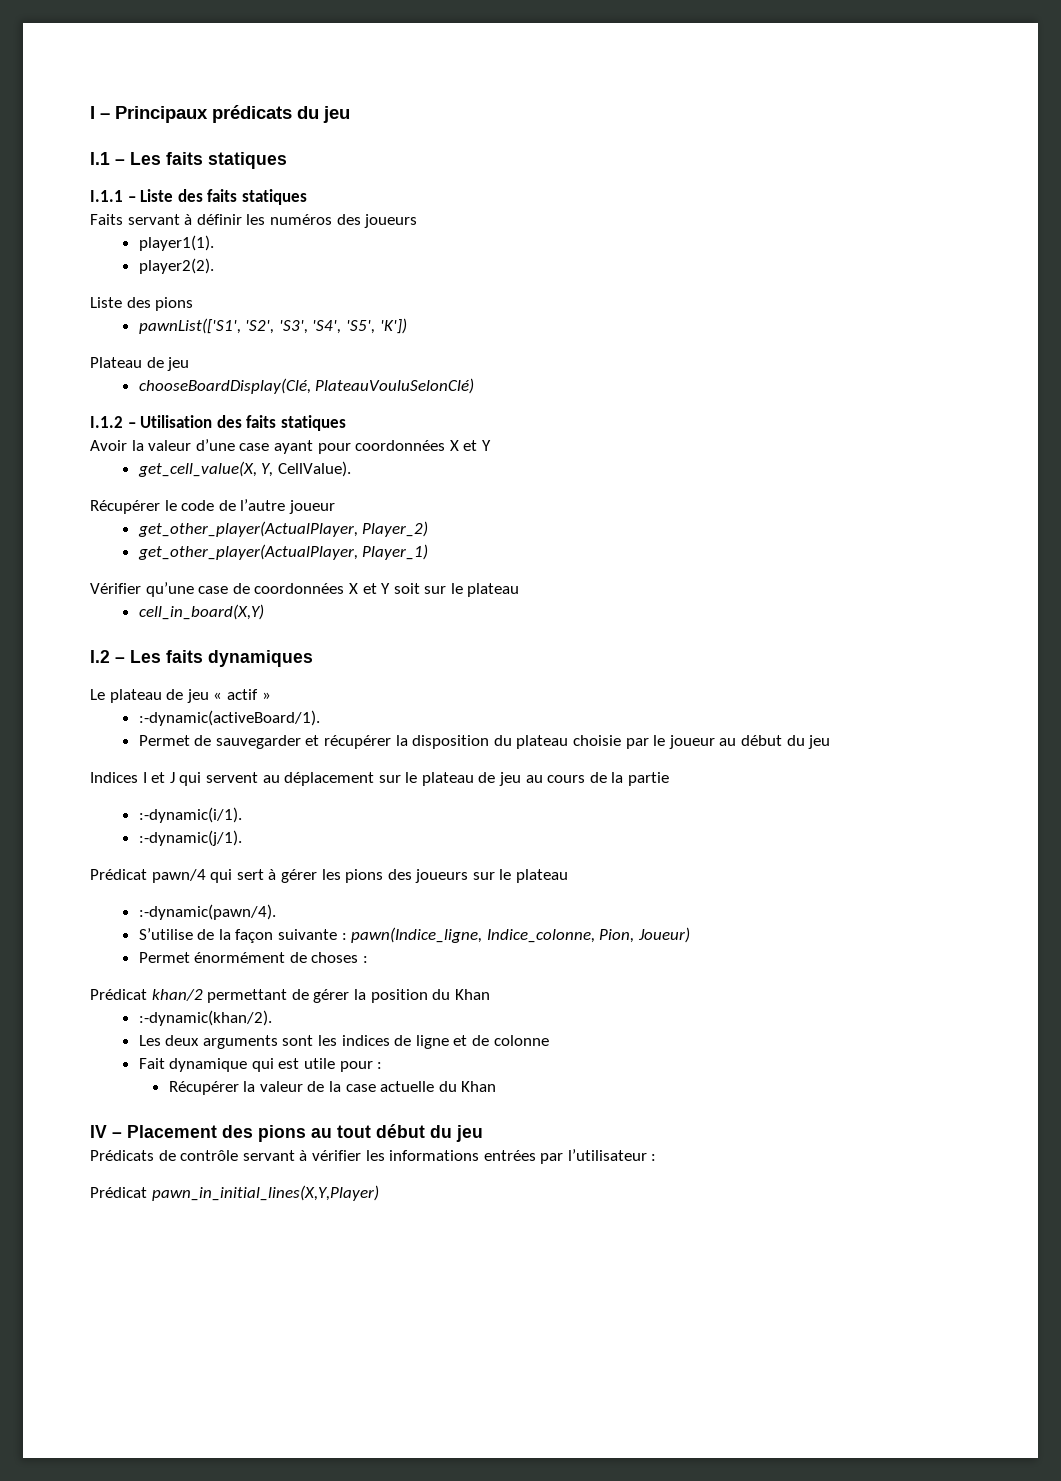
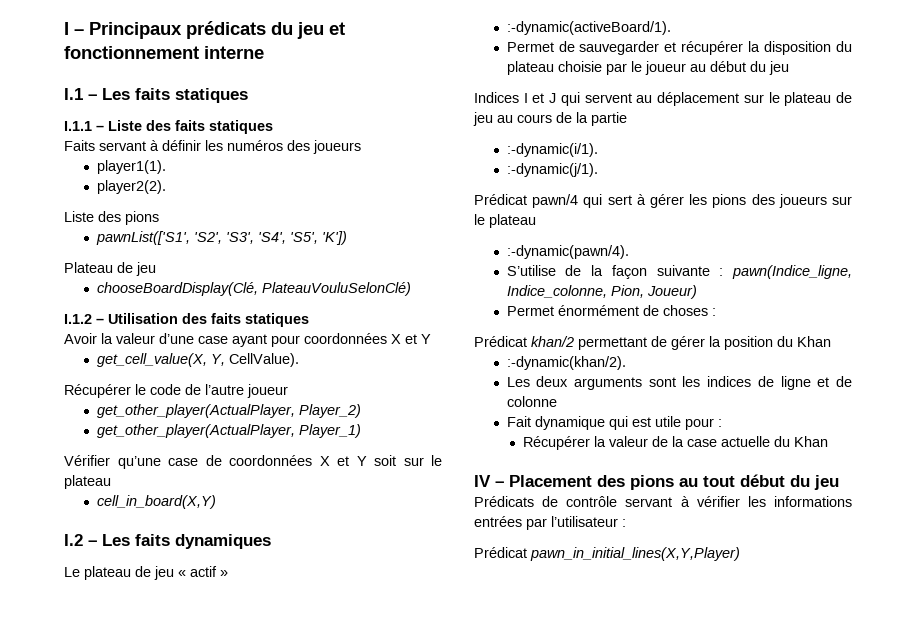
- I – Principaux prédicats du jeu
+ I – Principaux prédicats du jeu et fonctionnement interne

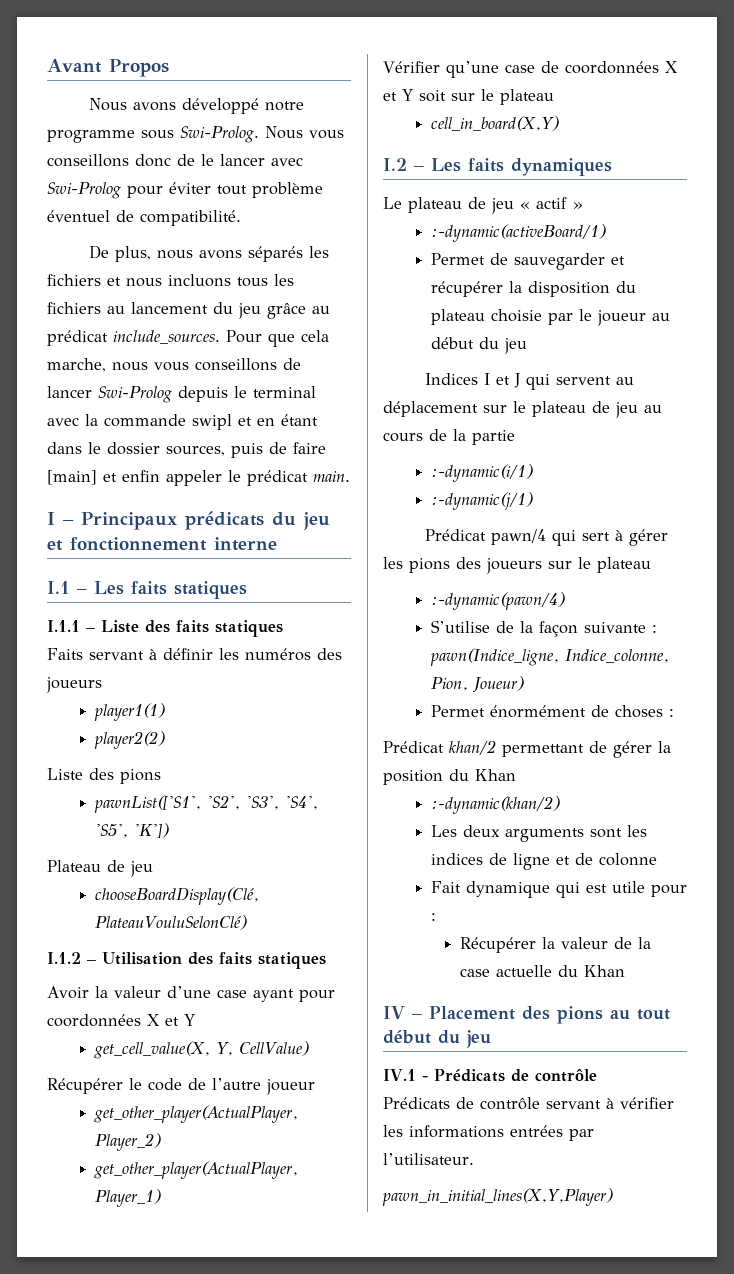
+ Avant Propos
+ Nous avons développé notre programme sous Swi-Prolog. Nous vous conseillons donc de le lancer avec Swi-Prolog pour éviter tout problème éventuel de compatibilité.
+ De plus, nous avons séparés les fichiers et nous incluons tous les fichiers au lancement du jeu grâce au prédicat include_sources. Pour que cela marche, nous vous conseillons de lancer Swi-Prolog depuis le terminal avec la commande swipl et en étant dans le dossier sources, puis de faire [main] et enfin appeler le prédicat main.
- player1(1).
- player2(2).
+ player1(1)
+ player2(2)
- get_cell_value(X, Y, CellValue).
+ get_cell_value(X, Y, CellValue)
- :-dynamic(activeBoard/1).
+ :-dynamic(activeBoard/1)
- :-dynamic(i/1).
- :-dynamic(j/1).
+ :-dynamic(i/1)
+ :-dynamic(j/1)
- :-dynamic(pawn/4).
+ :-dynamic(pawn/4)
- :-dynamic(khan/2).
+ :-dynamic(khan/2)
+ IV.1 - Prédicats de contrôle
- Prédicats de contrôle servant à vérifier les informations entrées par l’utilisateur :
- Prédicat pawn_in_initial_lines(X,Y,Player)
+ Prédicats de contrôle servant à vérifier les informations entrées par l’utilisateur.
+ pawn_in_initial_lines(X,Y,Player)

